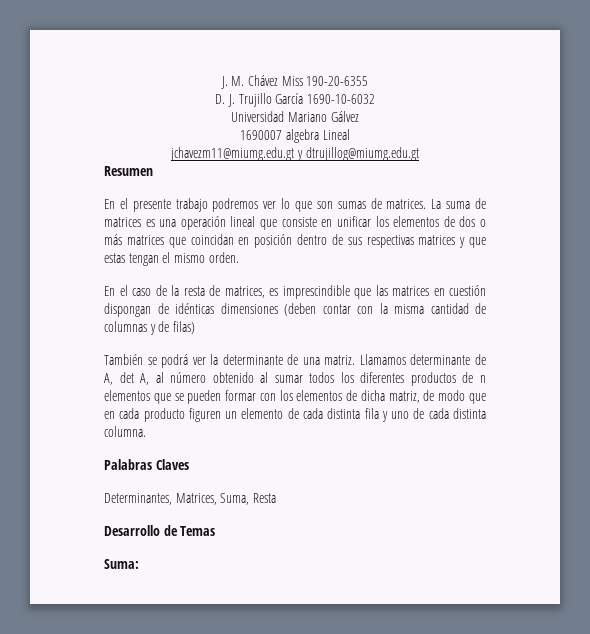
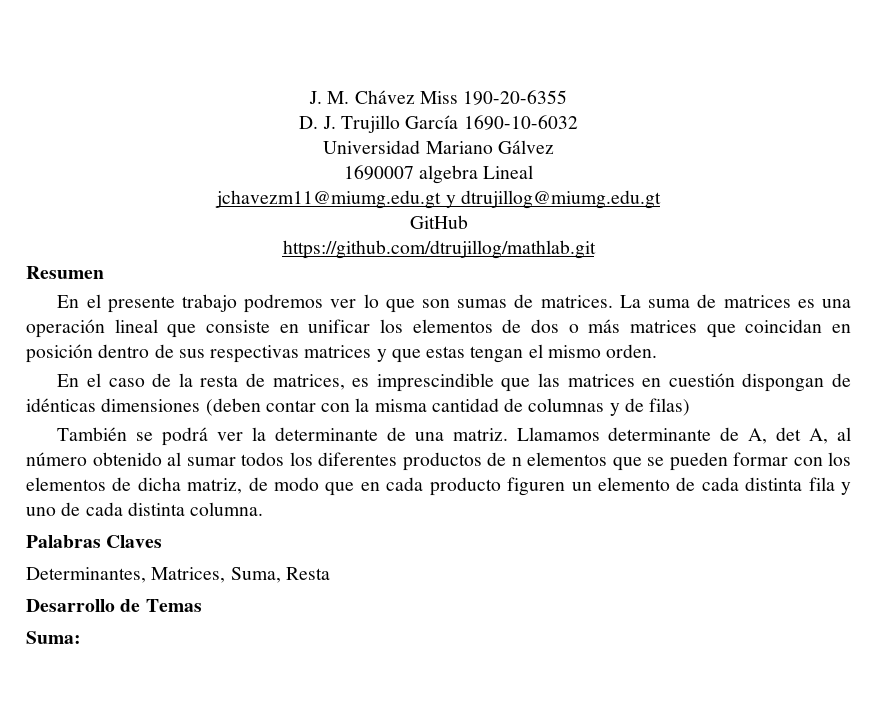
+ GitHub
+ https://github.com/dtrujillog/mathlab.git

